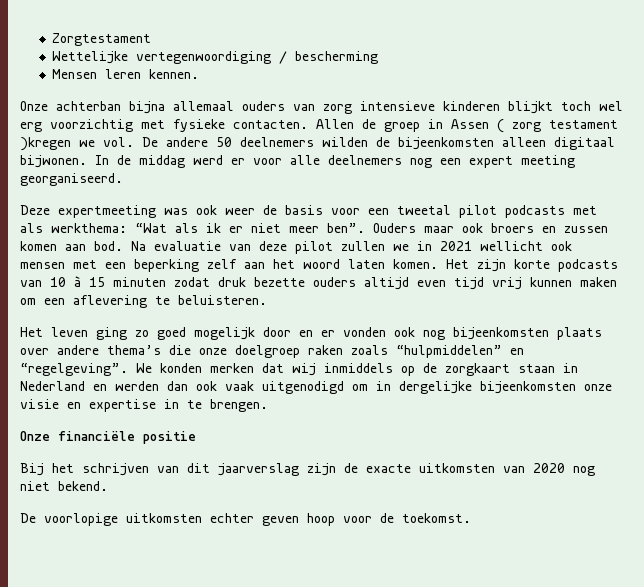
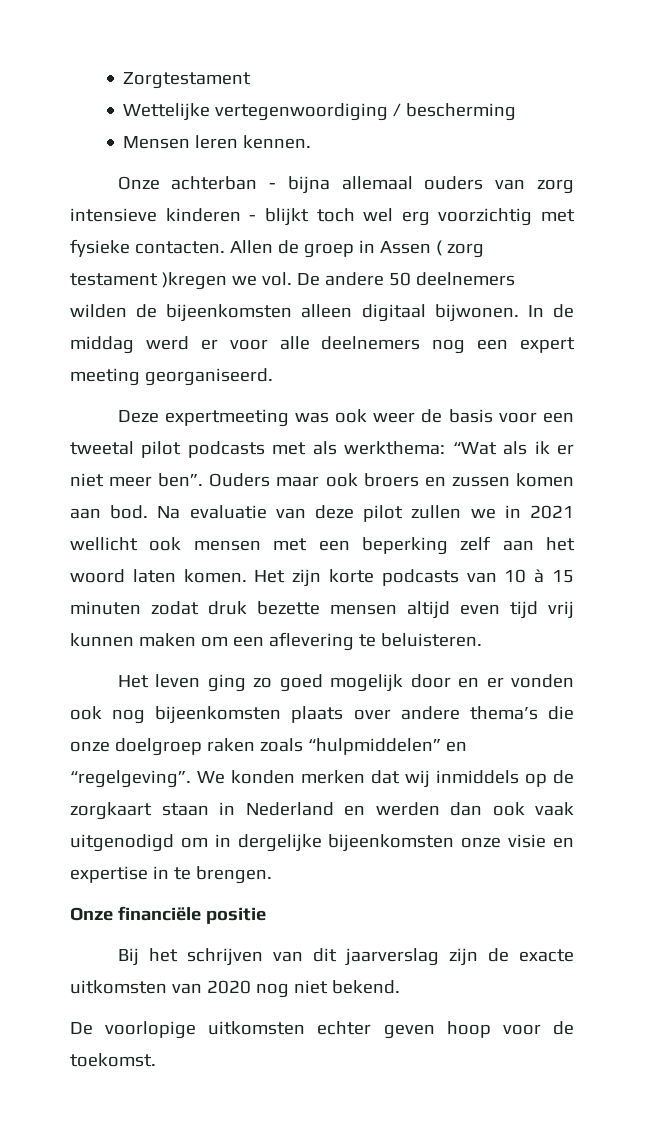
- Onze achterban bijna allemaal ouders van zorg intensieve kinderen blijkt toch wel erg voorzichtig met fysieke contacten.
+ Onze achterban - bijna allemaal ouders van zorg intensieve kinderen - blijkt toch wel erg voorzichtig met fysieke contacten.
- Het zijn korte podcasts van 10 à 15 minuten zodat druk bezette ouders altijd even tijd vrij kunnen maken om een aflevering te beluisteren.
+ Het zijn korte podcasts van 10 à 15 minuten zodat druk bezette mensen altijd even tijd vrij kunnen maken om een aflevering te beluisteren.

